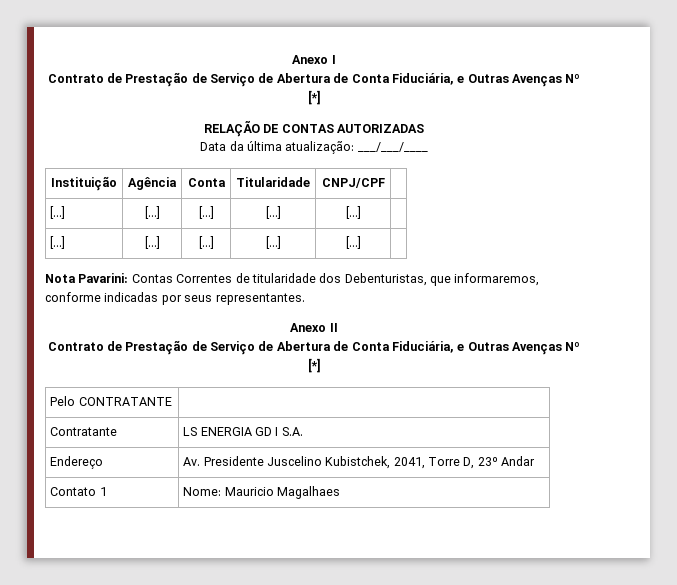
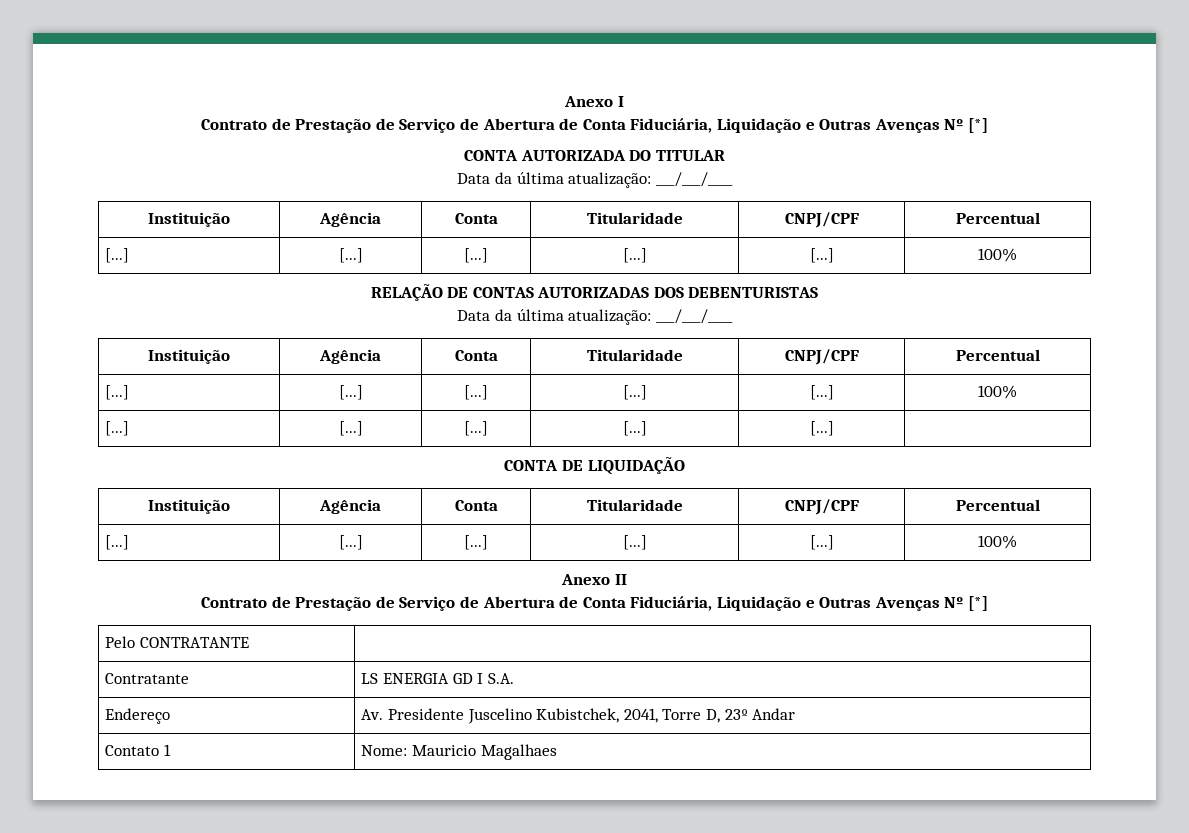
  Anexo I
- Contrato de Prestação de Serviço de Abertura de Conta Fiduciária, e Outras Avenças Nº [*]
- RELAÇÃO DE CONTAS AUTORIZADAS
+ Contrato de Prestação de Serviço de Abertura de Conta Fiduciária, Liquidação e Outras Avenças Nº [*]
+ CONTA AUTORIZADA DO TITULAR
  Data da última atualização: ___/___/____
- Instituição | Agência | Conta | Titularidade | CNPJ/CPF |
+ Instituição | Agência | Conta | Titularidade | CNPJ/CPF | Percentual
+ [...] | [...] | [...] | [...] | [...] | 100%
+ RELAÇÃO DE CONTAS AUTORIZADAS DOS DEBENTURISTAS
+ Data da última atualização: ___/___/____
+ Instituição | Agência | Conta | Titularidade | CNPJ/CPF | Percentual
+ [...] | [...] | [...] | [...] | [...] | 100%
  [...] | [...] | [...] | [...] | [...] |
- [...] | [...] | [...] | [...] | [...] |
- Nota Pavarini: Contas Correntes de titularidade dos Debenturistas, que informaremos, conforme indicadas por seus representantes.
+ CONTA DE LIQUIDAÇÃO
+ Instituição | Agência | Conta | Titularidade | CNPJ/CPF | Percentual
+ [...] | [...] | [...] | [...] | [...] | 100%
  Anexo II
- Contrato de Prestação de Serviço de Abertura de Conta Fiduciária, e Outras Avenças Nº [*]
+ Contrato de Prestação de Serviço de Abertura de Conta Fiduciária, Liquidação e Outras Avenças Nº [*]

